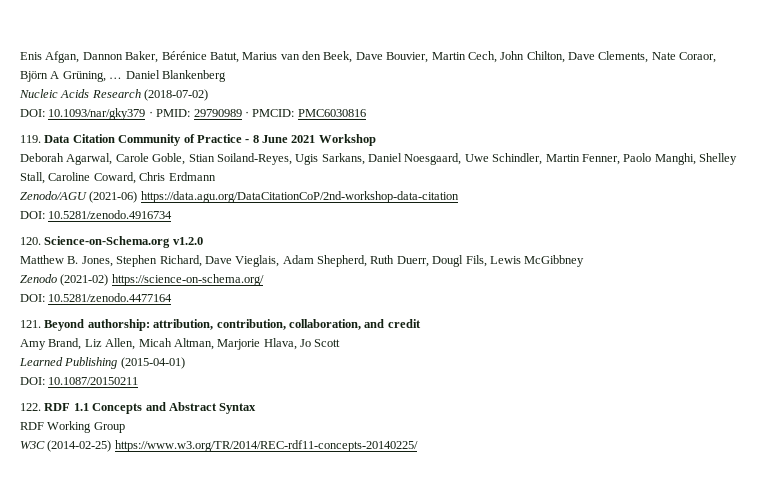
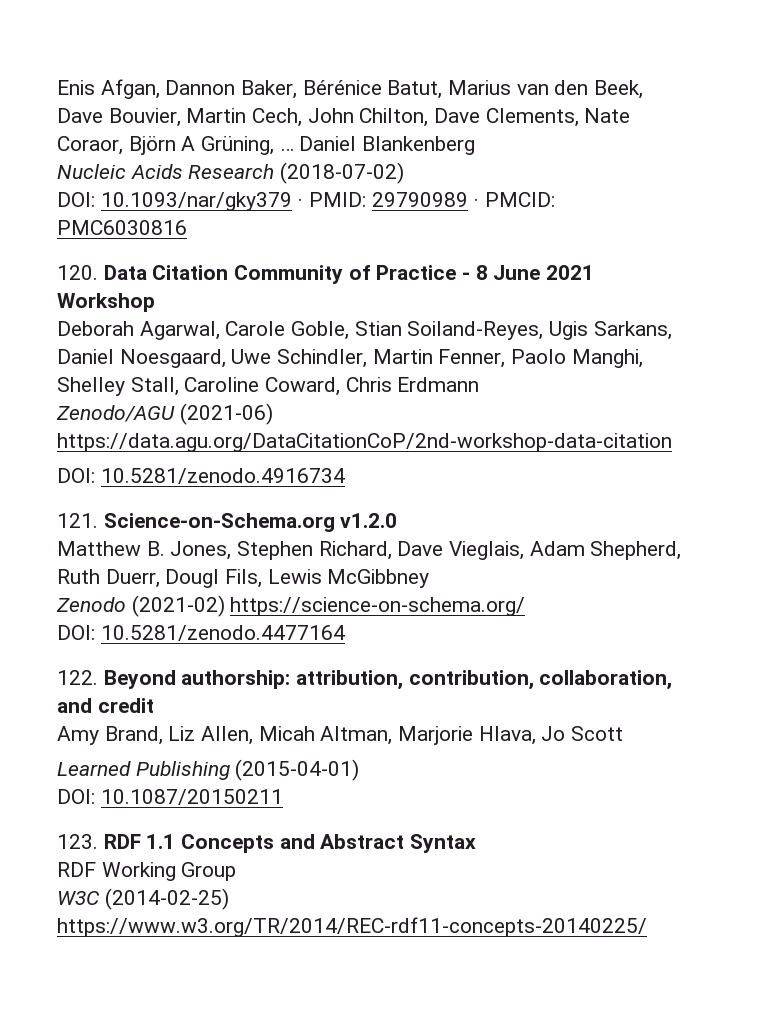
- 119. Data Citation Community of Practice - 8 June 2021 Workshop
+ 120. Data Citation Community of Practice - 8 June 2021 Workshop
- 120. Science-on-Schema.org v1.2.0
+ 121. Science-on-Schema.org v1.2.0
- 121. Beyond authorship: attribution, contribution, collaboration, and credit
+ 122. Beyond authorship: attribution, contribution, collaboration, and credit
- 122. RDF 1.1 Concepts and Abstract Syntax
+ 123. RDF 1.1 Concepts and Abstract Syntax

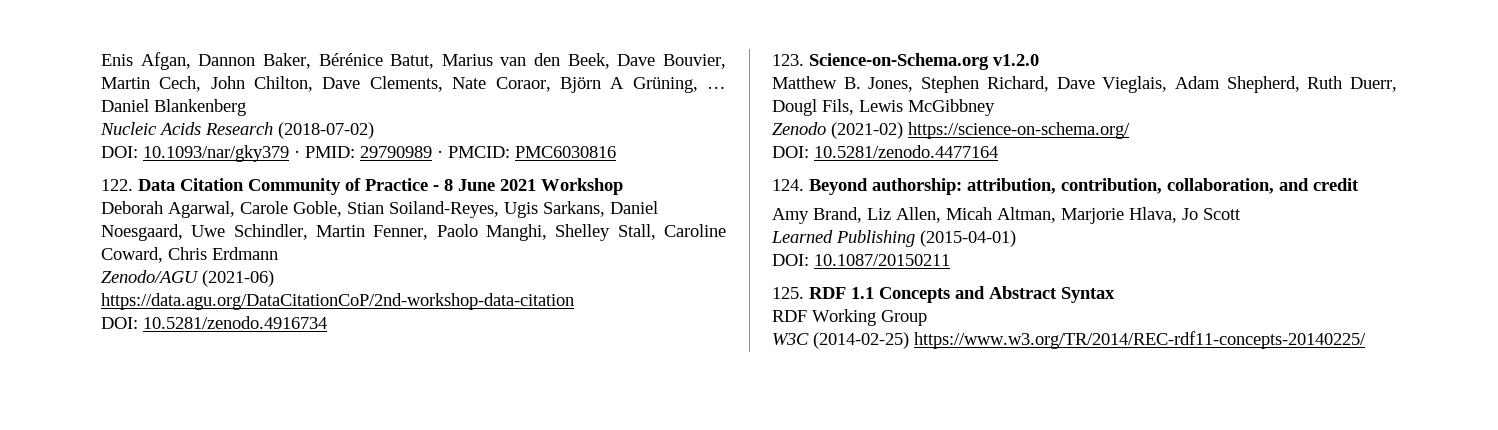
- 120. Data Citation Community of Practice - 8 June 2021 Workshop
+ 122. Data Citation Community of Practice - 8 June 2021 Workshop
- 121. Science-on-Schema.org v1.2.0
+ 123. Science-on-Schema.org v1.2.0
- 122. Beyond authorship: attribution, contribution, collaboration, and credit
+ 124. Beyond authorship: attribution, contribution, collaboration, and credit
- 123. RDF 1.1 Concepts and Abstract Syntax
+ 125. RDF 1.1 Concepts and Abstract Syntax

